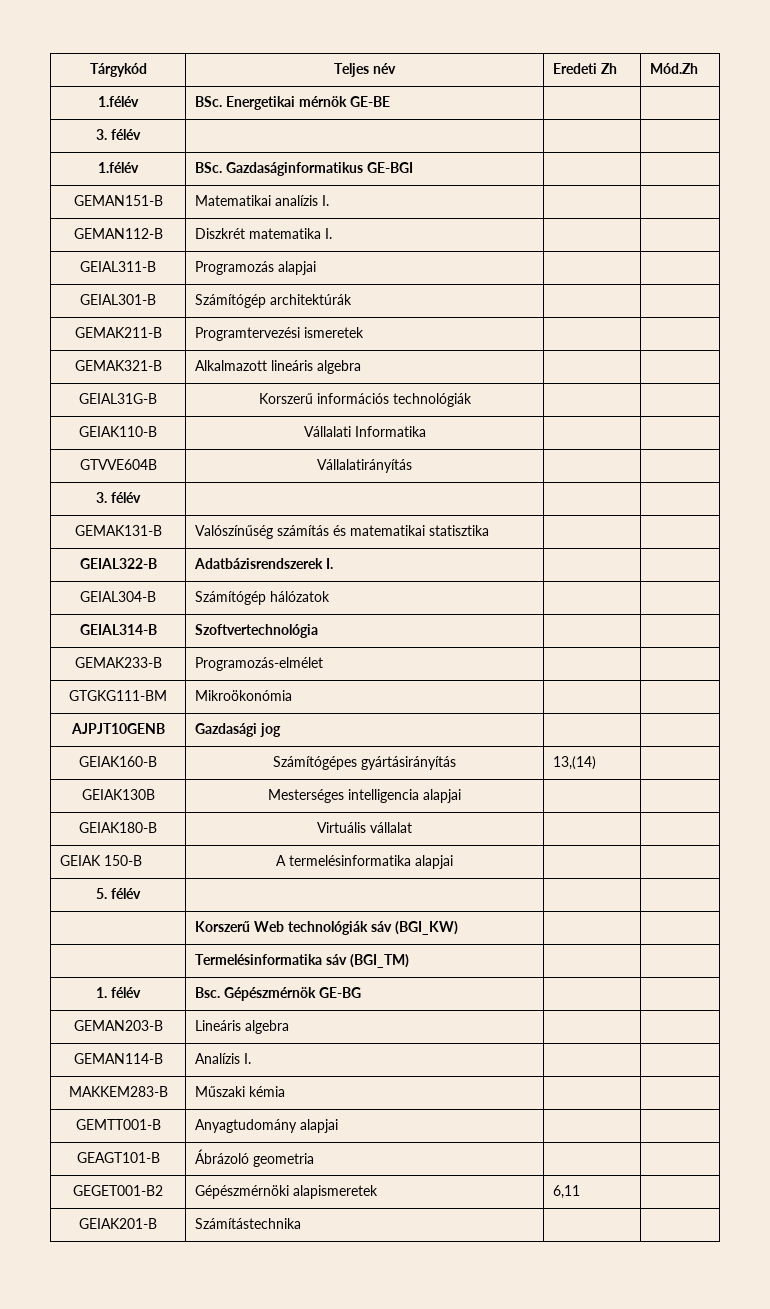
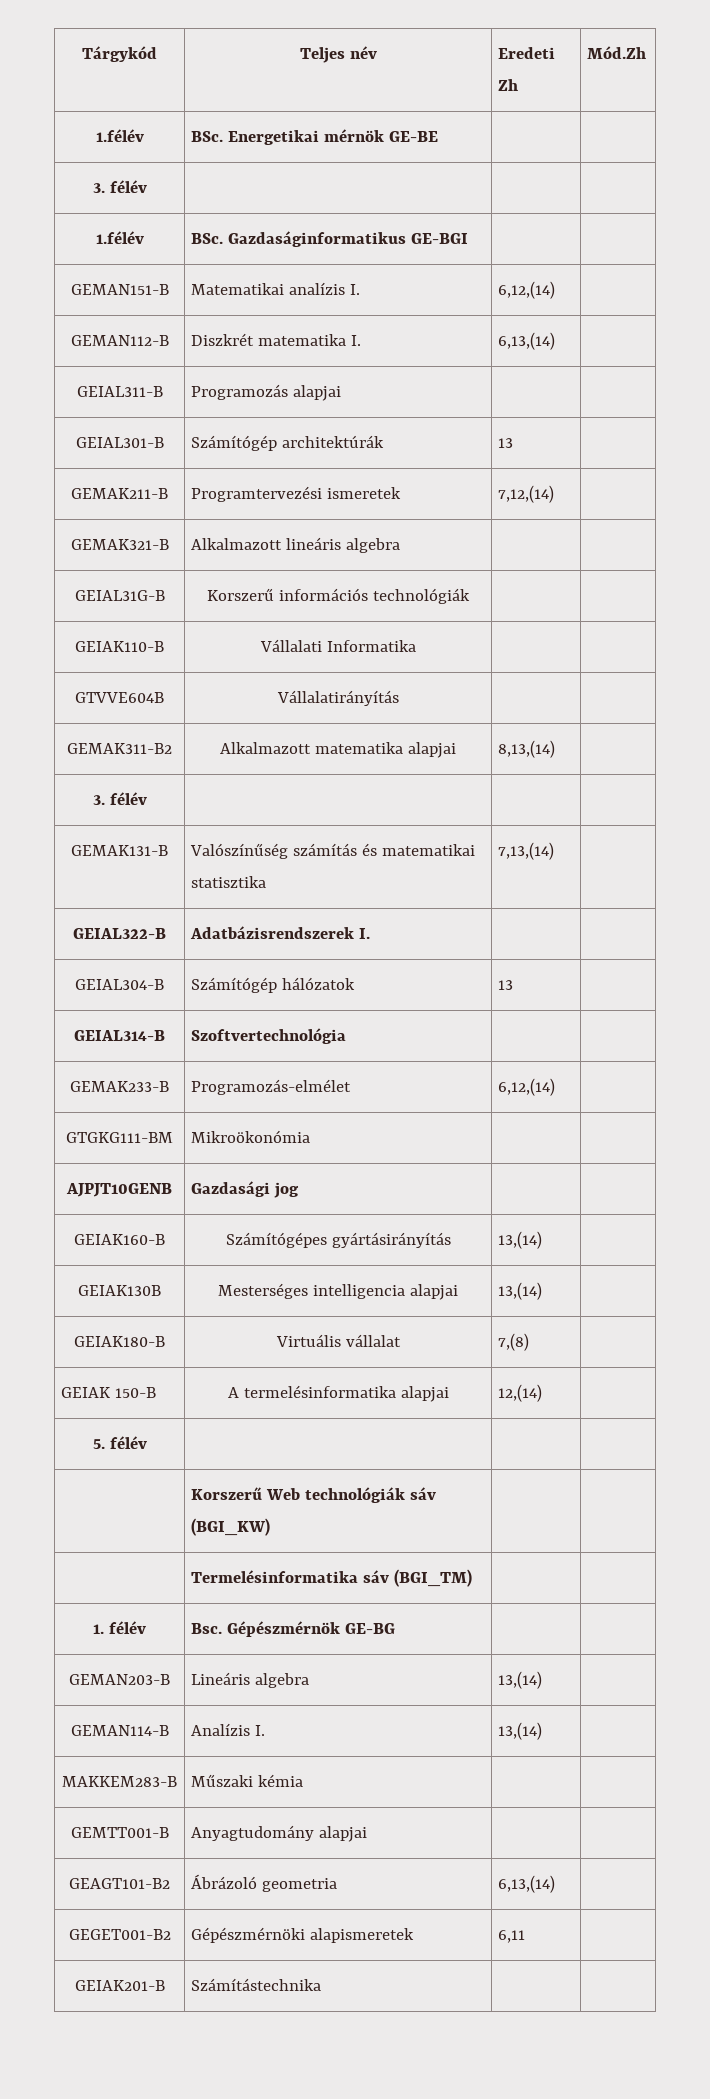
- GEMAN151-B | Matematikai analízis I. | |
+ GEMAN151-B | Matematikai analízis I. | 6,12,(14) |
- GEMAN112-B | Diszkrét matematika I. | |
+ GEMAN112-B | Diszkrét matematika I. | 6,13,(14) |
- GEIAL301-B | Számítógép architektúrák | |
+ GEIAL301-B | Számítógép architektúrák | 13 |
- GEMAK211-B | Programtervezési ismeretek | |
+ GEMAK211-B | Programtervezési ismeretek | 7,12,(14) |
+ GEMAK311-B2 | Alkalmazott matematika alapjai | 8,13,(14) |
- GEMAK131-B | Valószínűség számítás és matematikai statisztika | |
+ GEMAK131-B | Valószínűség számítás és matematikai statisztika | 7,13,(14) |
- GEIAL304-B | Számítógép hálózatok | |
+ GEIAL304-B | Számítógép hálózatok | 13 |
- GEMAK233-B | Programozás-elmélet | |
+ GEMAK233-B | Programozás-elmélet | 6,12,(14) |
- GEIAK130B | Mesterséges intelligencia alapjai | |
+ GEIAK130B | Mesterséges intelligencia alapjai | 13,(14) |
- GEIAK180-B | Virtuális vállalat | |
+ GEIAK180-B | Virtuális vállalat | 7,(8) |
- GEIAK 150-B | A termelésinformatika alapjai | |
+ GEIAK 150-B | A termelésinformatika alapjai | 12,(14) |
- GEMAN203-B | Lineáris algebra | |
+ GEMAN203-B | Lineáris algebra | 13,(14) |
- GEMAN114-B | Analízis I. | |
+ GEMAN114-B | Analízis I. | 13,(14) |
- GEAGT101-B | Ábrázoló geometria | |
+ GEAGT101-B2 | Ábrázoló geometria | 6,13,(14) |

